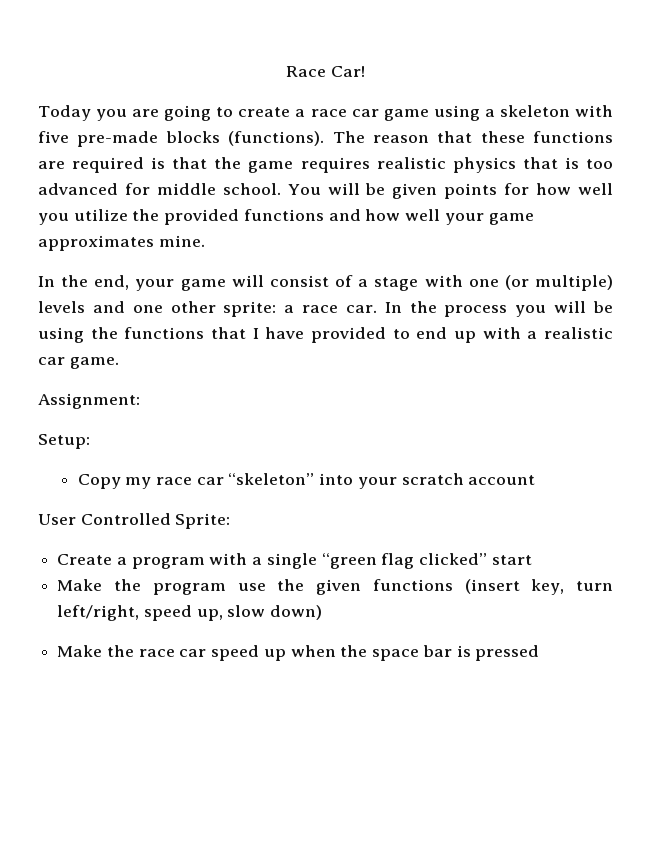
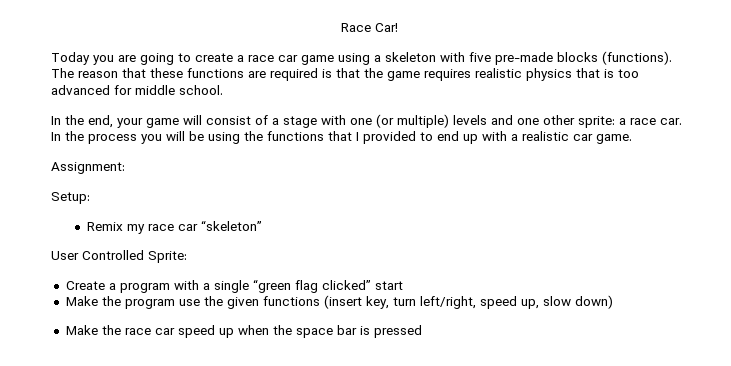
- You will be given points for how well you utilize the provided functions and how well your game approximates mine.
- In the process you will be using the functions that I have provided to end up with a realistic car game.
+ In the process you will be using the functions that I provided to end up with a realistic car game.
- Copy my race car “skeleton” into your scratch account
+ Remix my race car “skeleton”

